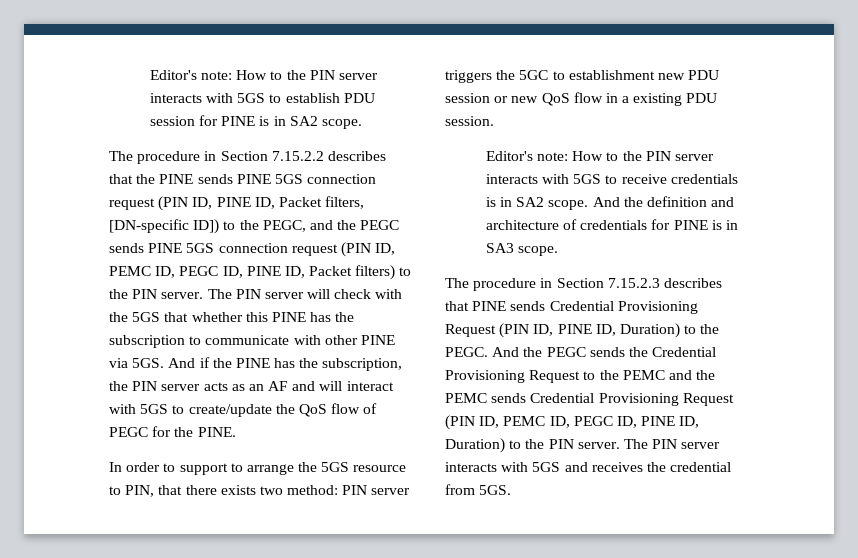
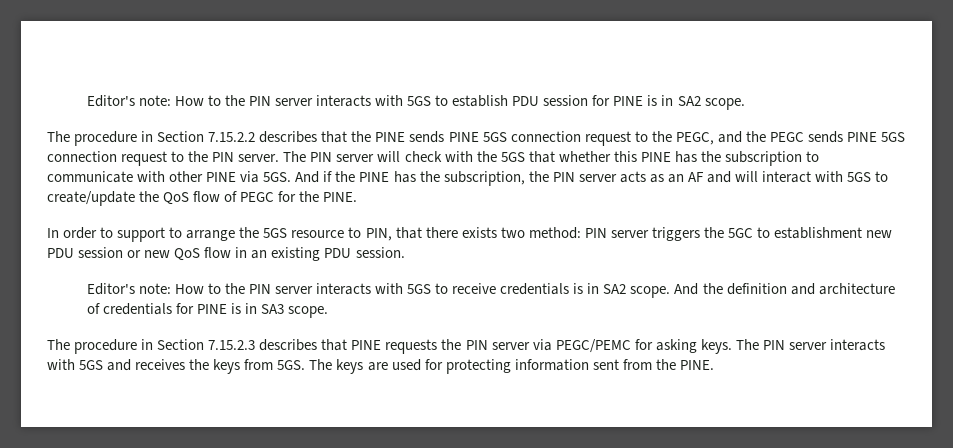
- The procedure in Section 7.15.2.2 describes that the PINE sends PINE 5GS connection request (PIN ID, PINE ID, Packet filters, [DN-specific ID]) to the PEGC, and the PEGC sends PINE 5GS connection request (PIN ID, PEMC ID, PEGC ID, PINE ID, Packet filters) to the PIN server.
+ The procedure in Section 7.15.2.2 describes that the PINE sends PINE 5GS connection request to the PEGC, and the PEGC sends PINE 5GS connection request to the PIN server.
- In order to support to arrange the 5GS resource to PIN, that there exists two method: PIN server triggers the 5GC to establishment new PDU session or new QoS flow in a existing PDU session.
+ In order to support to arrange the 5GS resource to PIN, that there exists two method: PIN server triggers the 5GC to establishment new PDU session or new QoS flow in an existing PDU session.
- The procedure in Section 7.15.2.3 describes that PINE sends Credential Provisioning Request (PIN ID, PINE ID, Duration) to the PEGC. And the PEGC sends the Credential Provisioning Request to the PEMC and the PEMC sends Credential Provisioning Request (PIN ID, PEMC ID, PEGC ID, PINE ID, Duration) to the PIN server.
+ The procedure in Section 7.15.2.3 describes that PINE requests the PIN server via PEGC/PEMC for asking keys.
- The PIN server interacts with 5GS and receives the credential from 5GS.
+ The PIN server interacts with 5GS and receives the keys from 5GS.
+ The keys are used for protecting information sent from the PINE.

